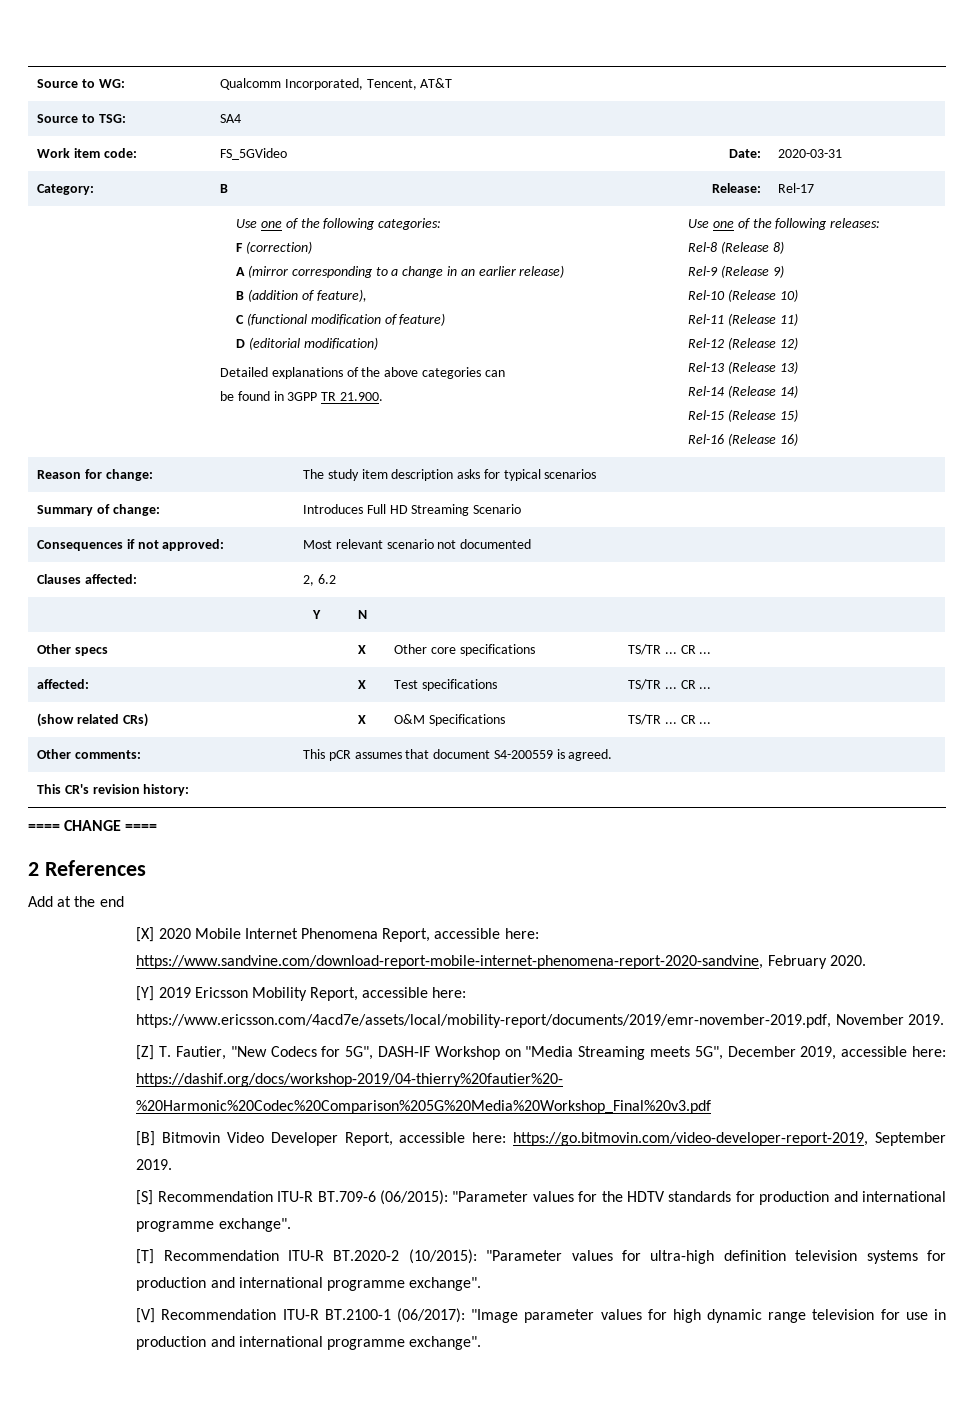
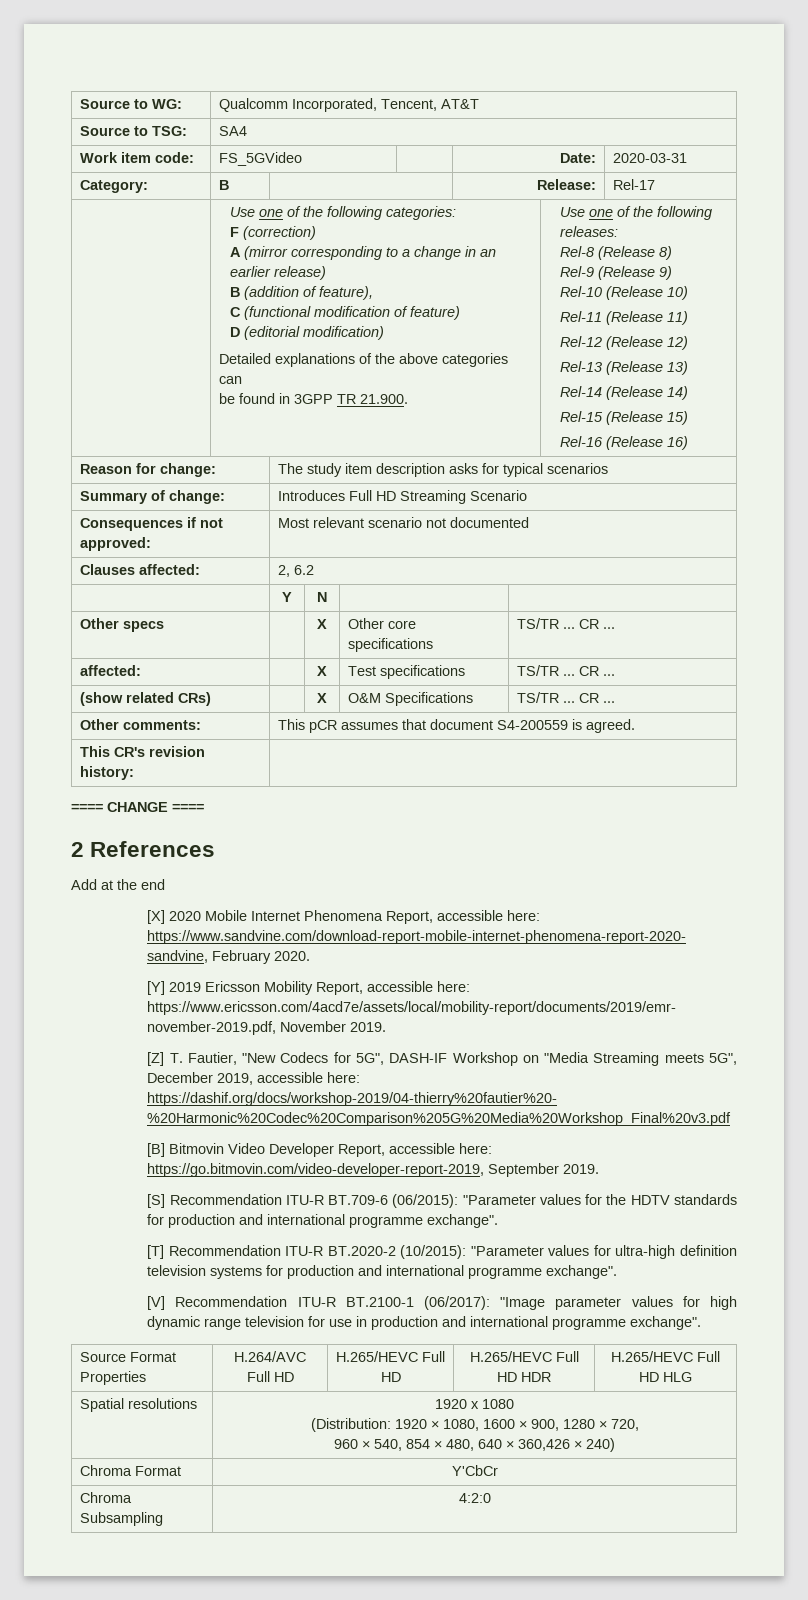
+ Source Format Properties | H.264/AVC Full HD | H.265/HEVC Full HD | H.265/HEVC Full HD HDR | H.265/HEVC Full HD HLG
+ Spatial resolutions | 1920 x 1080
+ (Distribution: 1920 × 1080, 1600 × 900, 1280 × 720,
+ 960 × 540, 854 × 480, 640 × 360,426 × 240)
+ Chroma Format | Y'CbCr
+ Chroma Subsampling | 4:2:0

